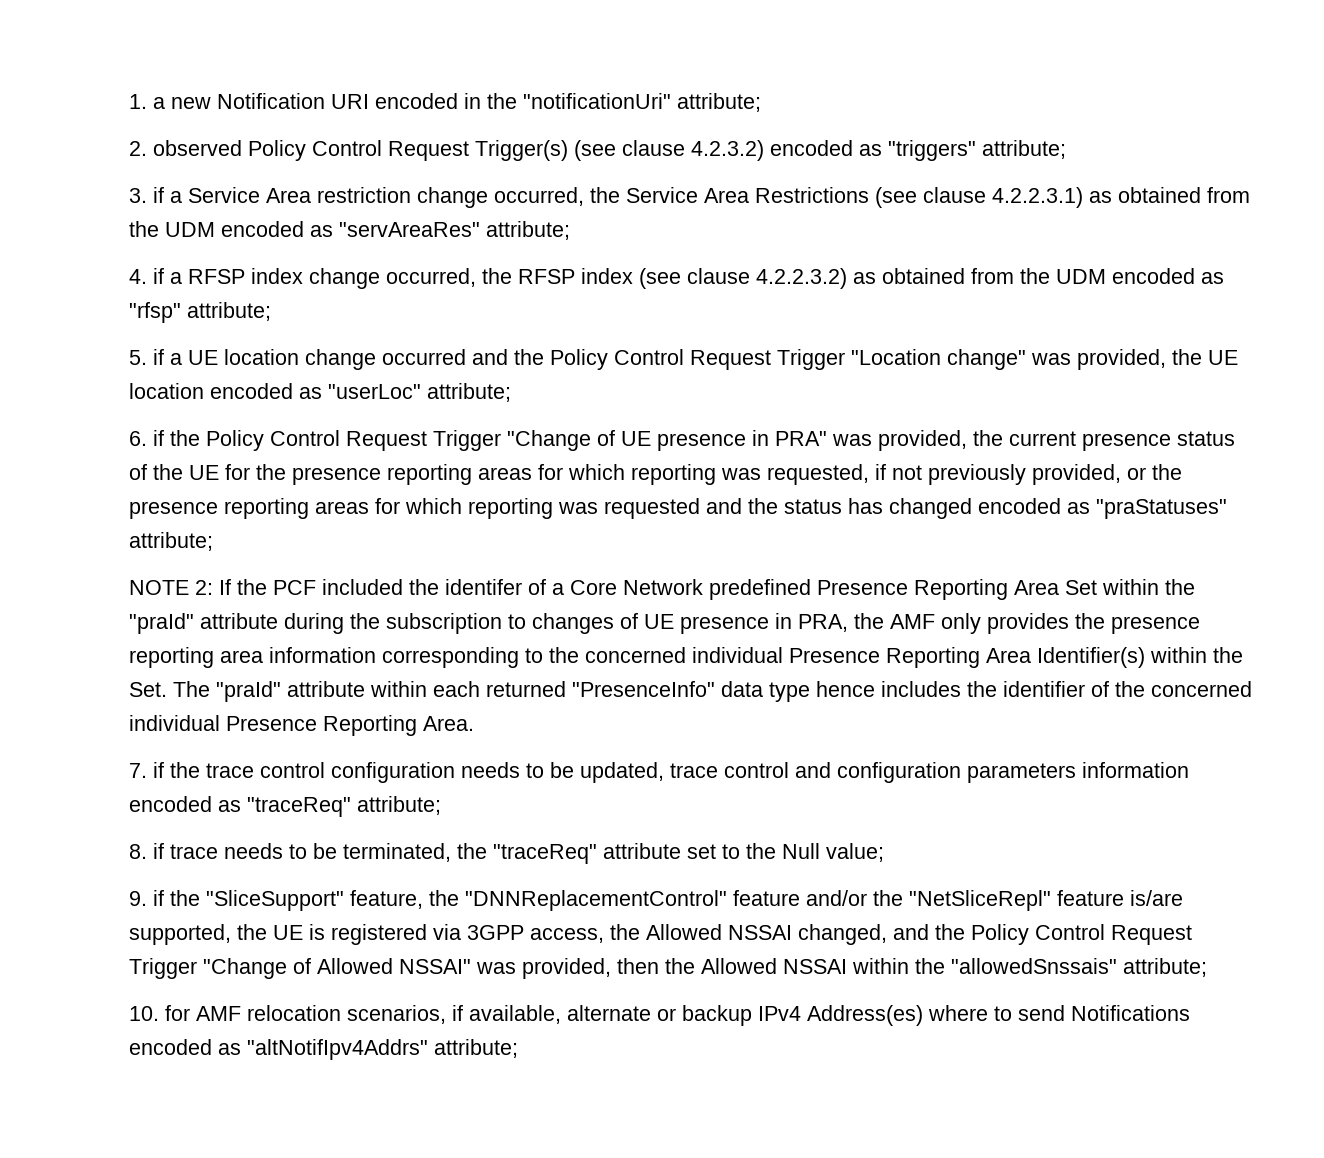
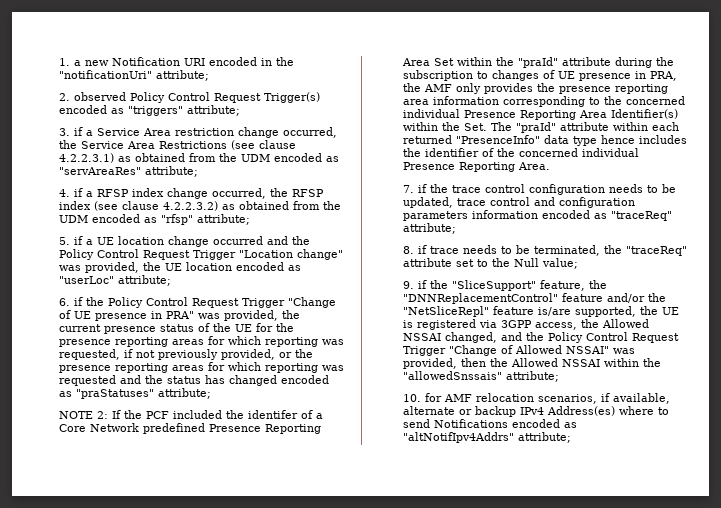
- 2. observed Policy Control Request Trigger(s) (see clause 4.2.3.2) encoded as "triggers" attribute;
+ 2. observed Policy Control Request Trigger(s) encoded as "triggers" attribute;

